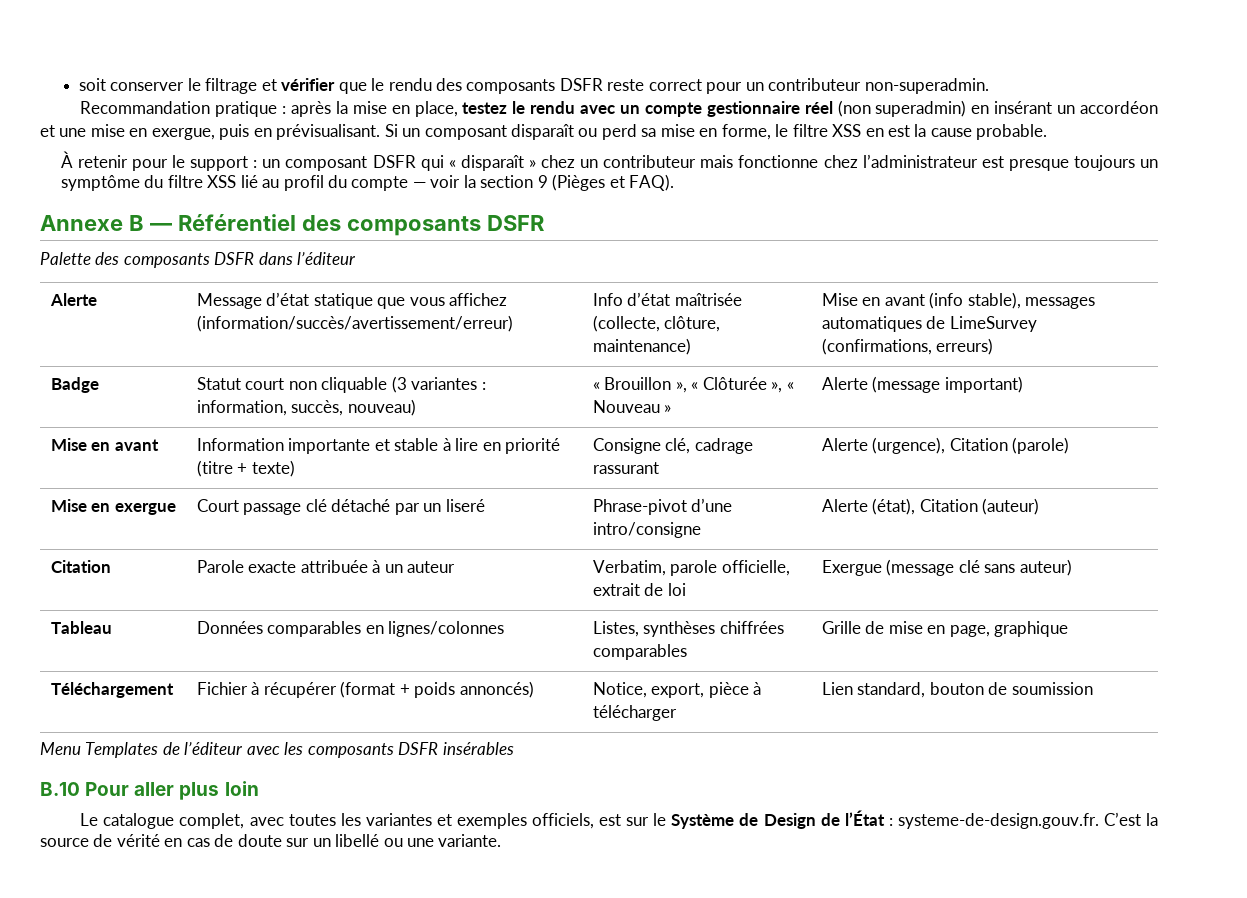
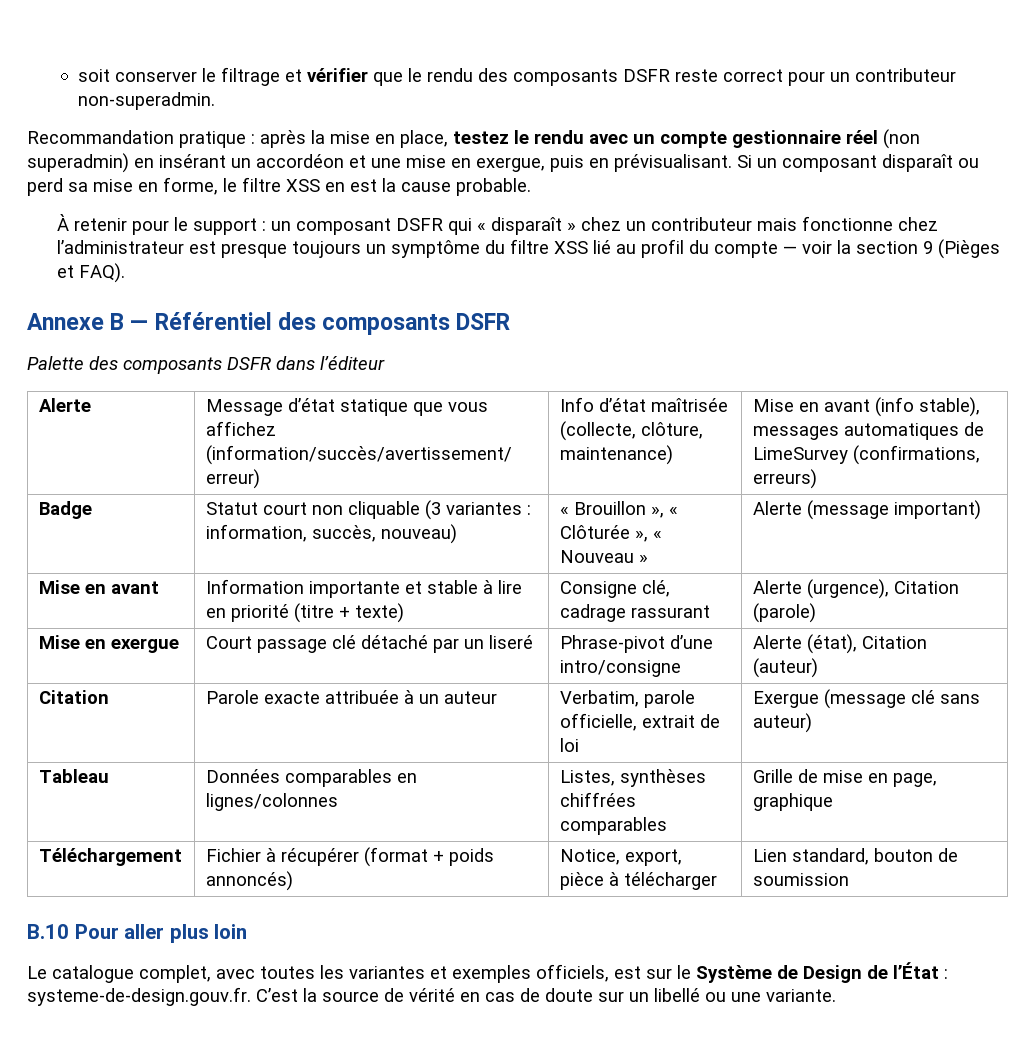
- Menu Templates de l’éditeur avec les composants DSFR insérables

